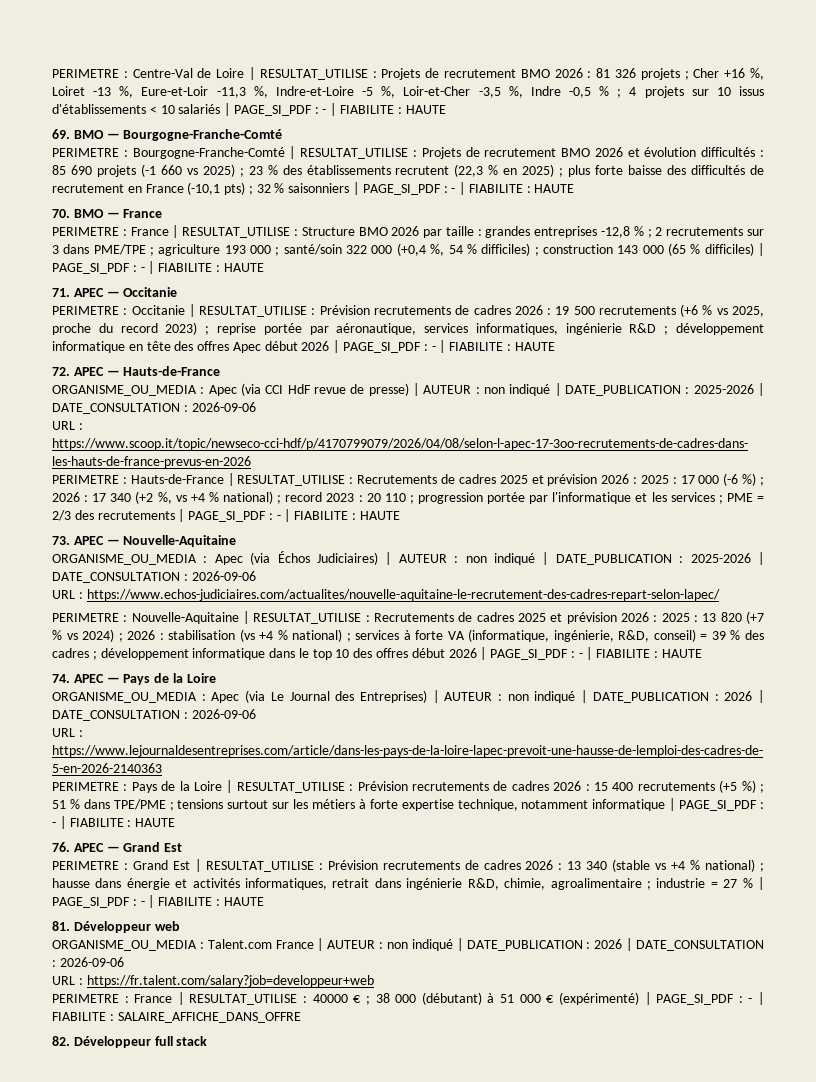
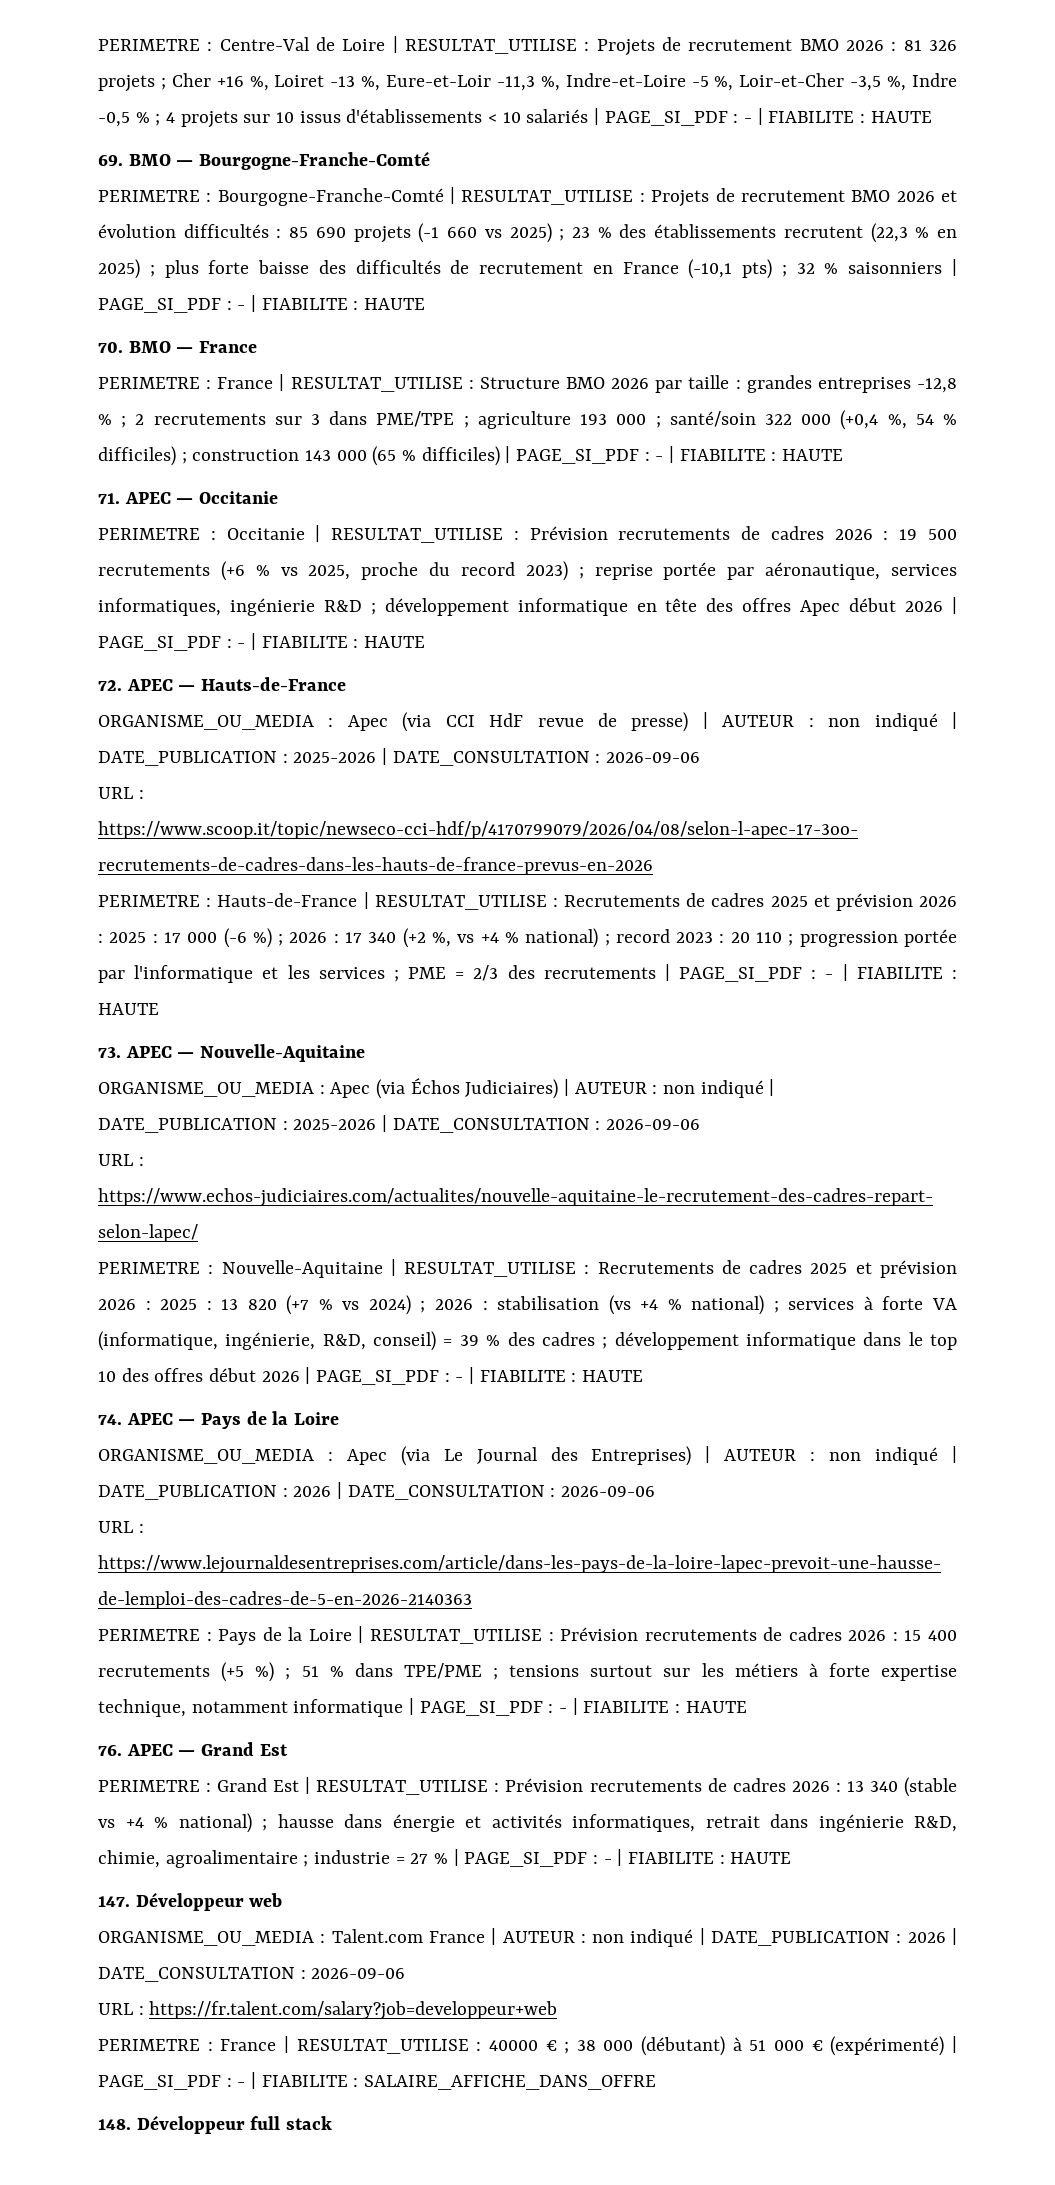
- 81. Développeur web
+ 147. Développeur web
- 82. Développeur full stack
+ 148. Développeur full stack

